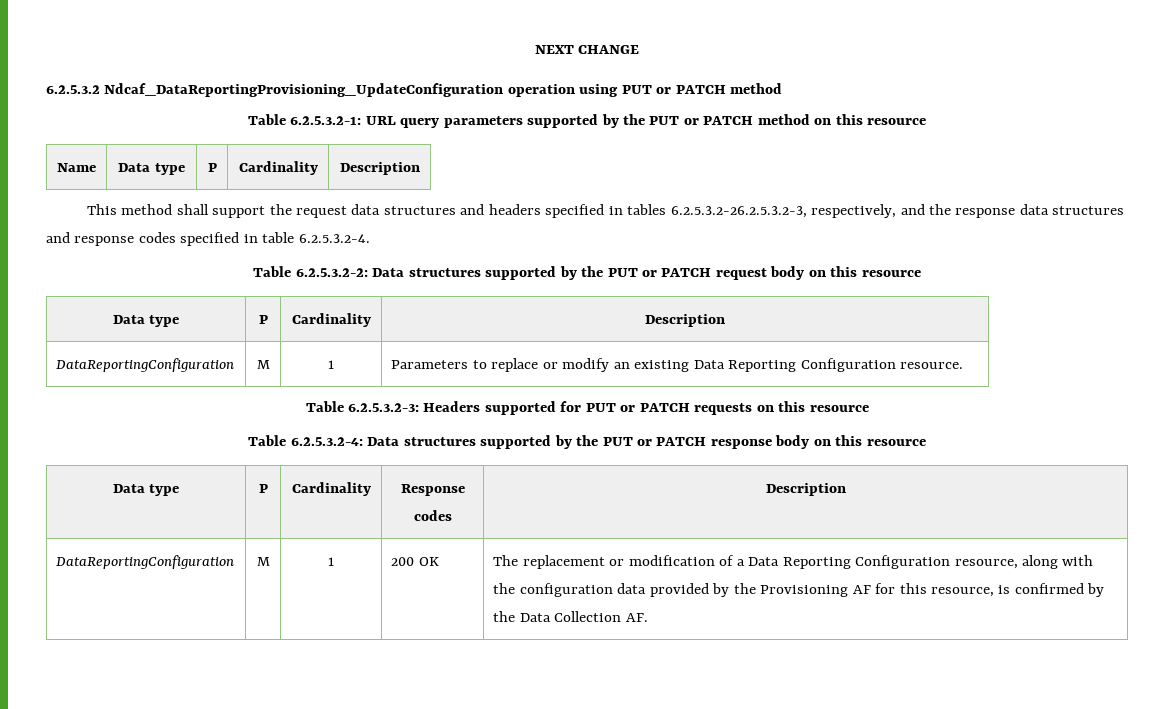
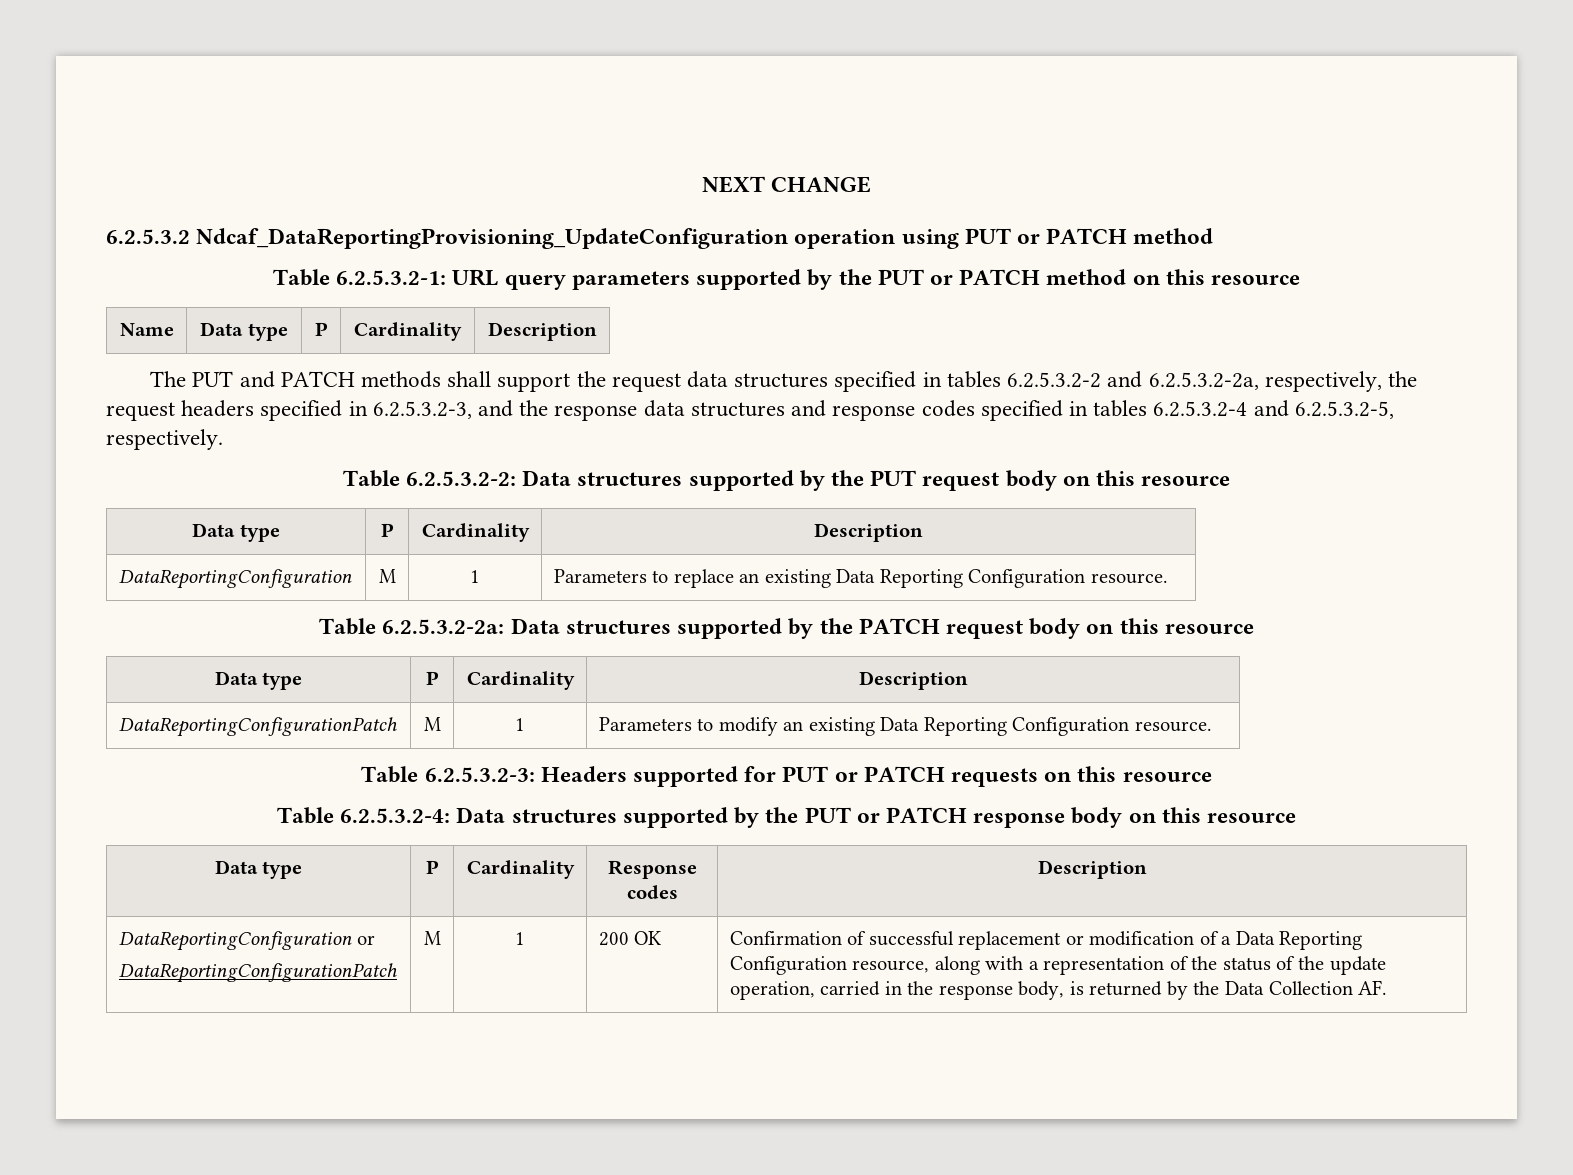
- This method shall support the request data structures and headers specified in tables 6.2.5.3.2-26.2.5.3.2-3, respectively, and the response data structures and response codes specified in table 6.2.5.3.2-4.
+ The PUT and PATCH methods shall support the request data structures specified in tables 6.2.5.3.2-2 and 6.2.5.3.2-2a, respectively, the request headers specified in 6.2.5.3.2-3, and the response data structures and response codes specified in tables 6.2.5.3.2-4 and 6.2.5.3.2-5, respectively.
- Table 6.2.5.3.2-2: Data structures supported by the PUT or PATCH request body on this resource
+ Table 6.2.5.3.2-2: Data structures supported by the PUT request body on this resource
- DataReportingConfiguration | M | 1 | Parameters to replace or modify an existing Data Reporting Configuration resource.
+ DataReportingConfiguration | M | 1 | Parameters to replace an existing Data Reporting Configuration resource.
+ Table 6.2.5.3.2-2a: Data structures supported by the PATCH request body on this resource
+ Data type | P | Cardinality | Description
+ DataReportingConfigurationPatch | M | 1 | Parameters to modify an existing Data Reporting Configuration resource.
  Data type | P | Cardinality | Response codes | Description
- DataReportingConfiguration
+ DataReportingConfiguration or
+ DataReportingConfigurationPatch
- The replacement or modification of a Data Reporting Configuration resource, along with the configuration data provided by the Provisioning AF for this resource, is confirmed by the Data Collection AF.
+ Confirmation of successful replacement or modification of a Data Reporting Configuration resource, along with a representation of the status of the update operation, carried in the response body, is returned by the Data Collection AF.

